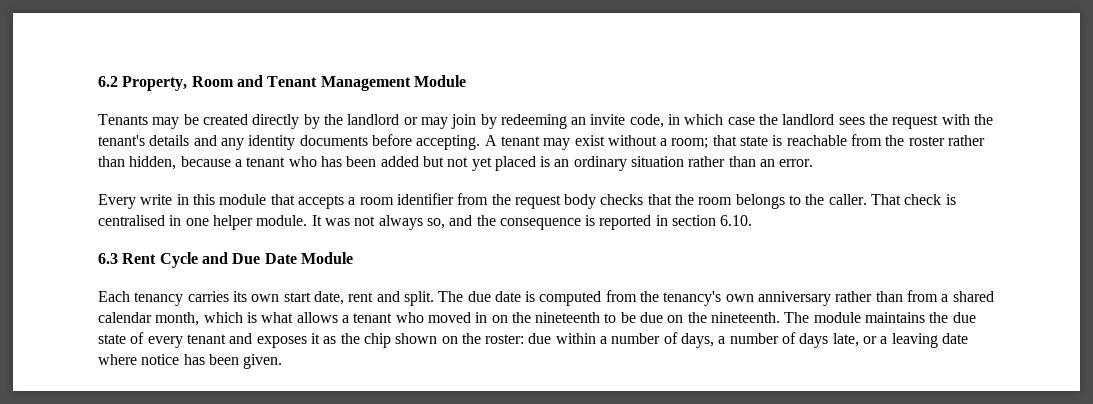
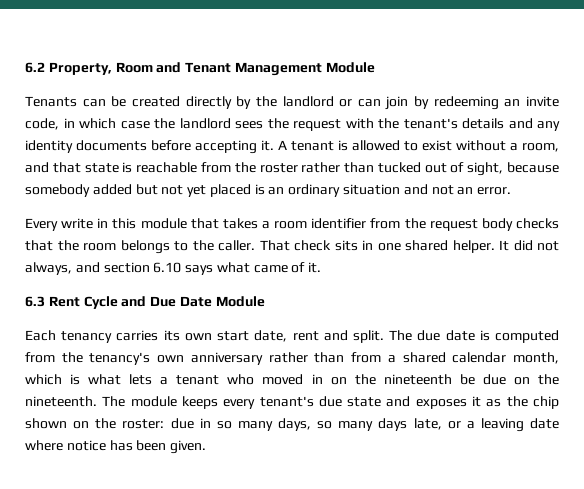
- Tenants may be created directly by the landlord or may join by redeeming an invite code, in which case the landlord sees the request with the tenant's details and any identity documents before accepting. A tenant may exist without a room; that state is reachable from the roster rather than hidden, because a tenant who has been added but not yet placed is an ordinary situation rather than an error.
+ Tenants can be created directly by the landlord or can join by redeeming an invite code, in which case the landlord sees the request with the tenant's details and any identity documents before accepting it. A tenant is allowed to exist without a room, and that state is reachable from the roster rather than tucked out of sight, because somebody added but not yet placed is an ordinary situation and not an error.
- Every write in this module that accepts a room identifier from the request body checks that the room belongs to the caller.
+ Every write in this module that takes a room identifier from the request body checks that the room belongs to the caller.
- That check is centralised in one helper module. It was not always so, and the consequence is reported in section 6.10.
+ That check sits in one shared helper. It did not always, and section 6.10 says what came of it.
- The due date is computed from the tenancy's own anniversary rather than from a shared calendar month, which is what allows a tenant who moved in on the nineteenth to be due on the nineteenth.
+ The due date is computed from the tenancy's own anniversary rather than from a shared calendar month, which is what lets a tenant who moved in on the nineteenth be due on the nineteenth.
- The module maintains the due state of every tenant and exposes it as the chip shown on the roster: due within a number of days, a number of days late, or a leaving date where notice has been given.
+ The module keeps every tenant's due state and exposes it as the chip shown on the roster: due in so many days, so many days late, or a leaving date where notice has been given.

